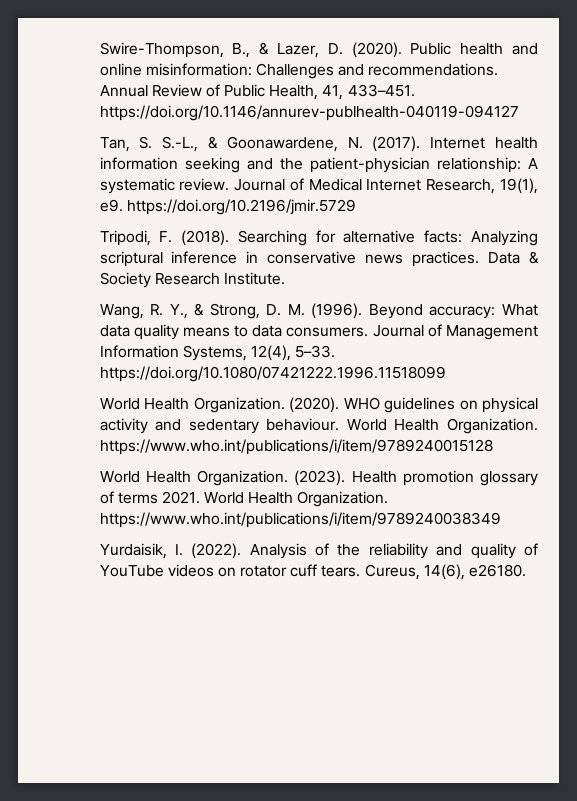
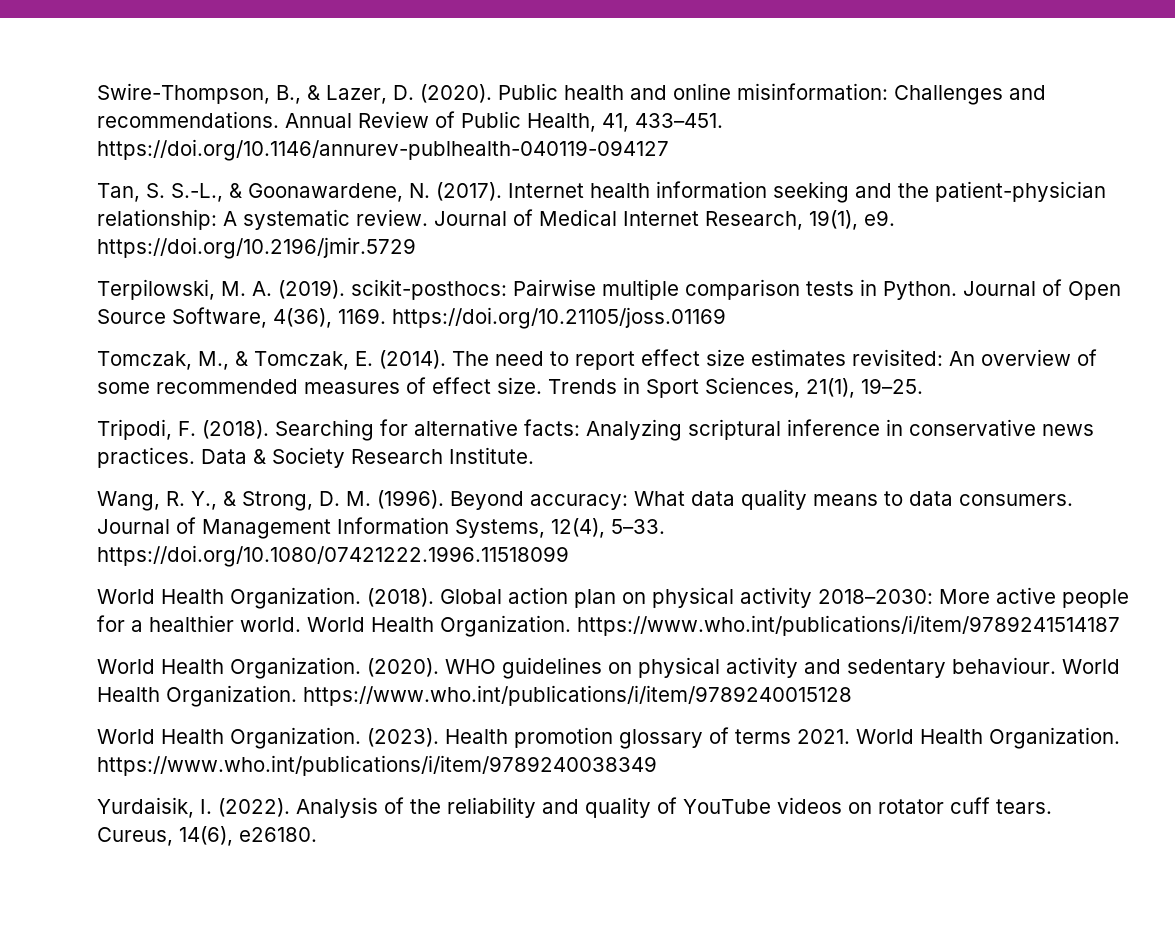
+ Terpilowski, M. A. (2019). scikit-posthocs: Pairwise multiple comparison tests in Python. Journal of Open Source Software, 4(36), 1169. https://doi.org/10.21105/joss.01169
+ Tomczak, M., & Tomczak, E. (2014). The need to report effect size estimates revisited: An overview of some recommended measures of effect size. Trends in Sport Sciences, 21(1), 19–25.
+ World Health Organization. (2018). Global action plan on physical activity 2018–2030: More active people for a healthier world. World Health Organization. https://www.who.int/publications/i/item/9789241514187

